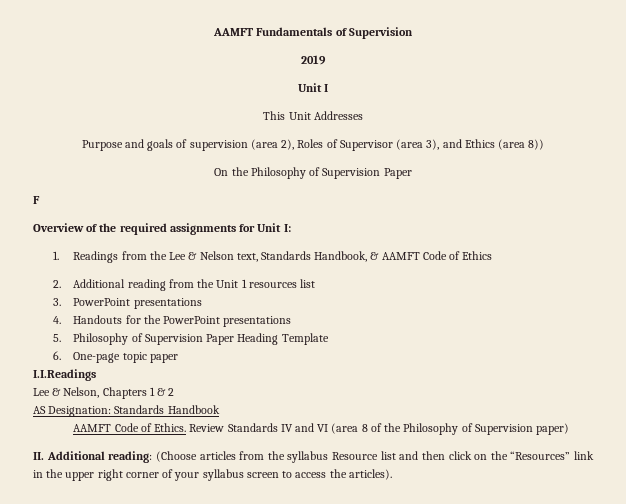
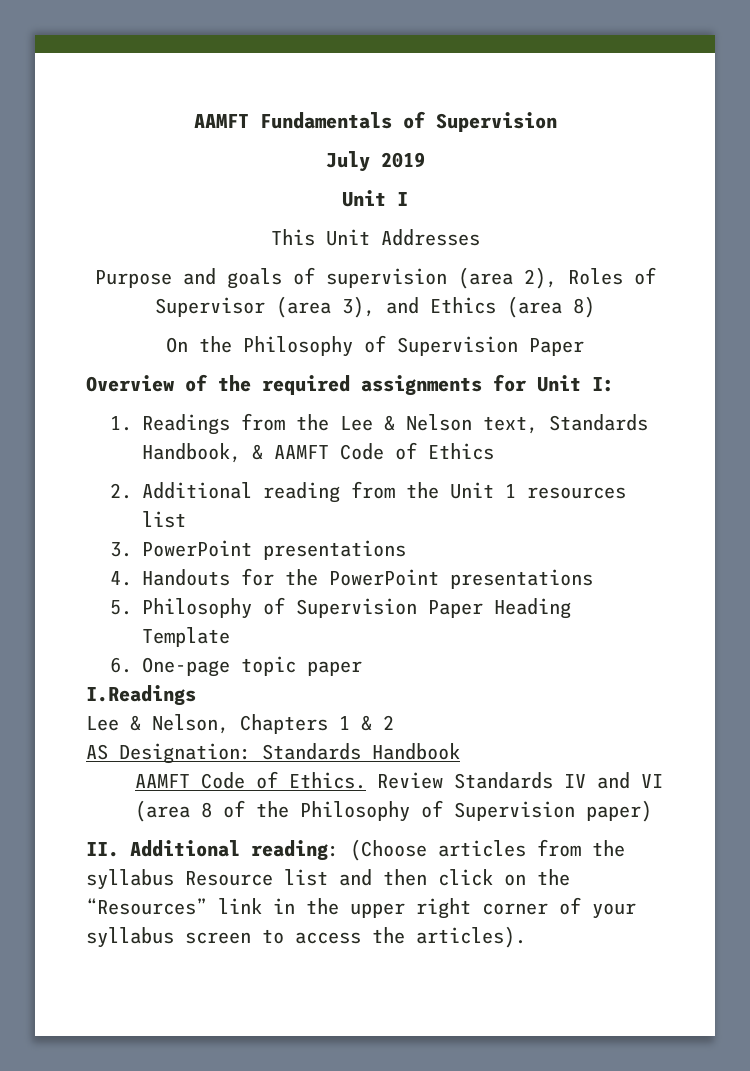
- 2019
+ July 2019
- Purpose and goals of supervision (area 2), Roles of Supervisor (area 3), and Ethics (area 8))
+ Purpose and goals of supervision (area 2), Roles of Supervisor (area 3), and Ethics (area 8)
- F
- I.I.Readings
+ I.Readings

